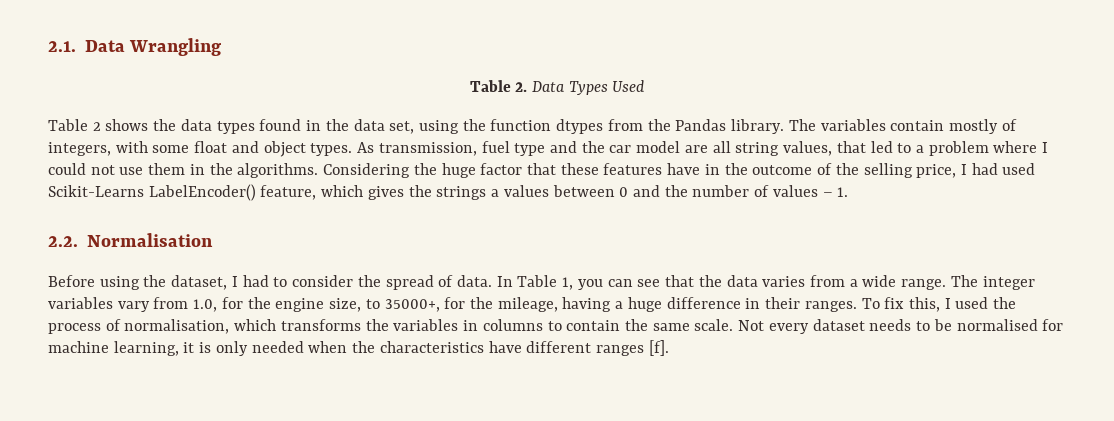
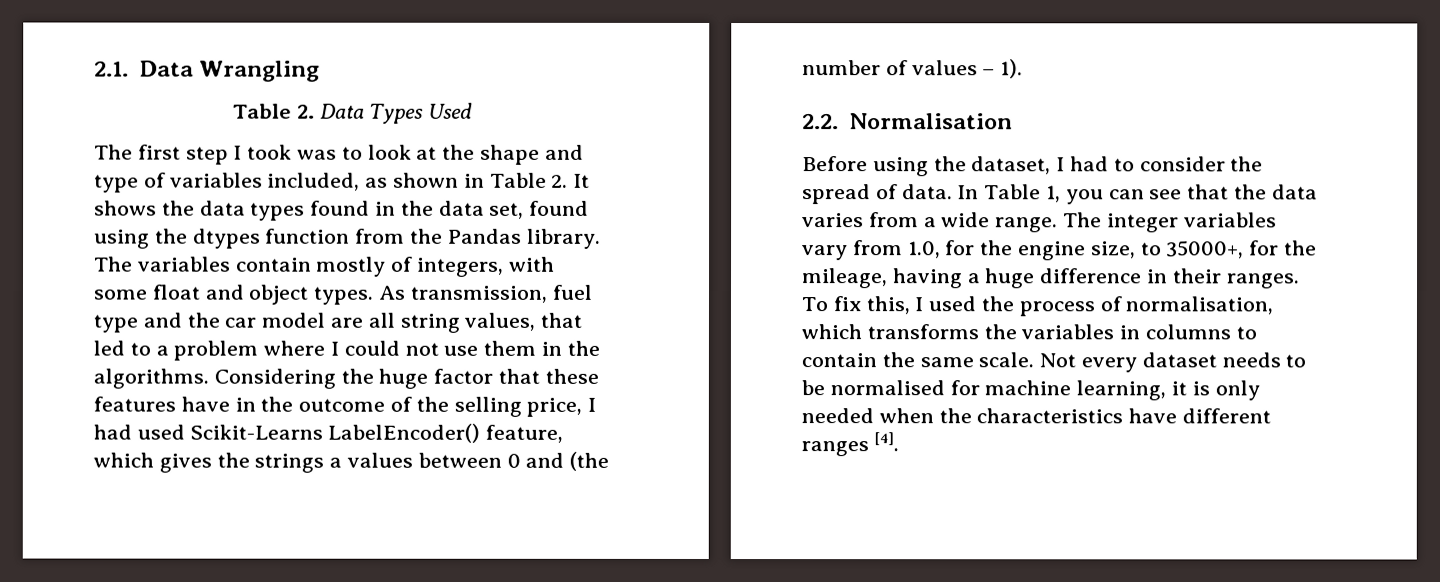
- Table 2 shows the data types found in the data set, using the function dtypes from the Pandas library.
+ The first step I took was to look at the shape and type of variables included, as shown in Table 2. It shows the data types found in the data set, found using the dtypes function from the Pandas library.
- Considering the huge factor that these features have in the outcome of the selling price, I had used Scikit-Learns LabelEncoder() feature, which gives the strings a values between 0 and the number of values – 1.
+ Considering the huge factor that these features have in the outcome of the selling price, I had used Scikit-Learns LabelEncoder() feature, which gives the strings a values between 0 and (the number of values – 1).
- Not every dataset needs to be normalised for machine learning, it is only needed when the characteristics have different ranges [f].
+ Not every dataset needs to be normalised for machine learning, it is only needed when the characteristics have different ranges [4].

